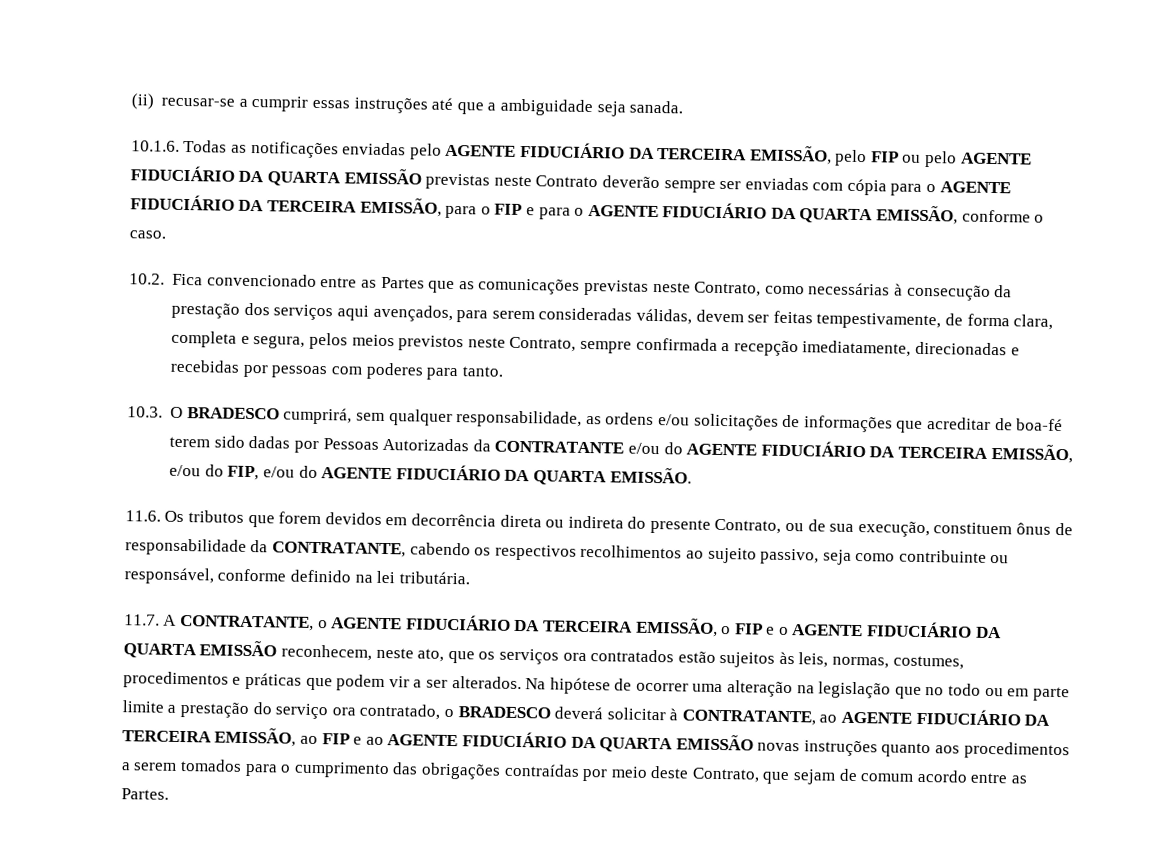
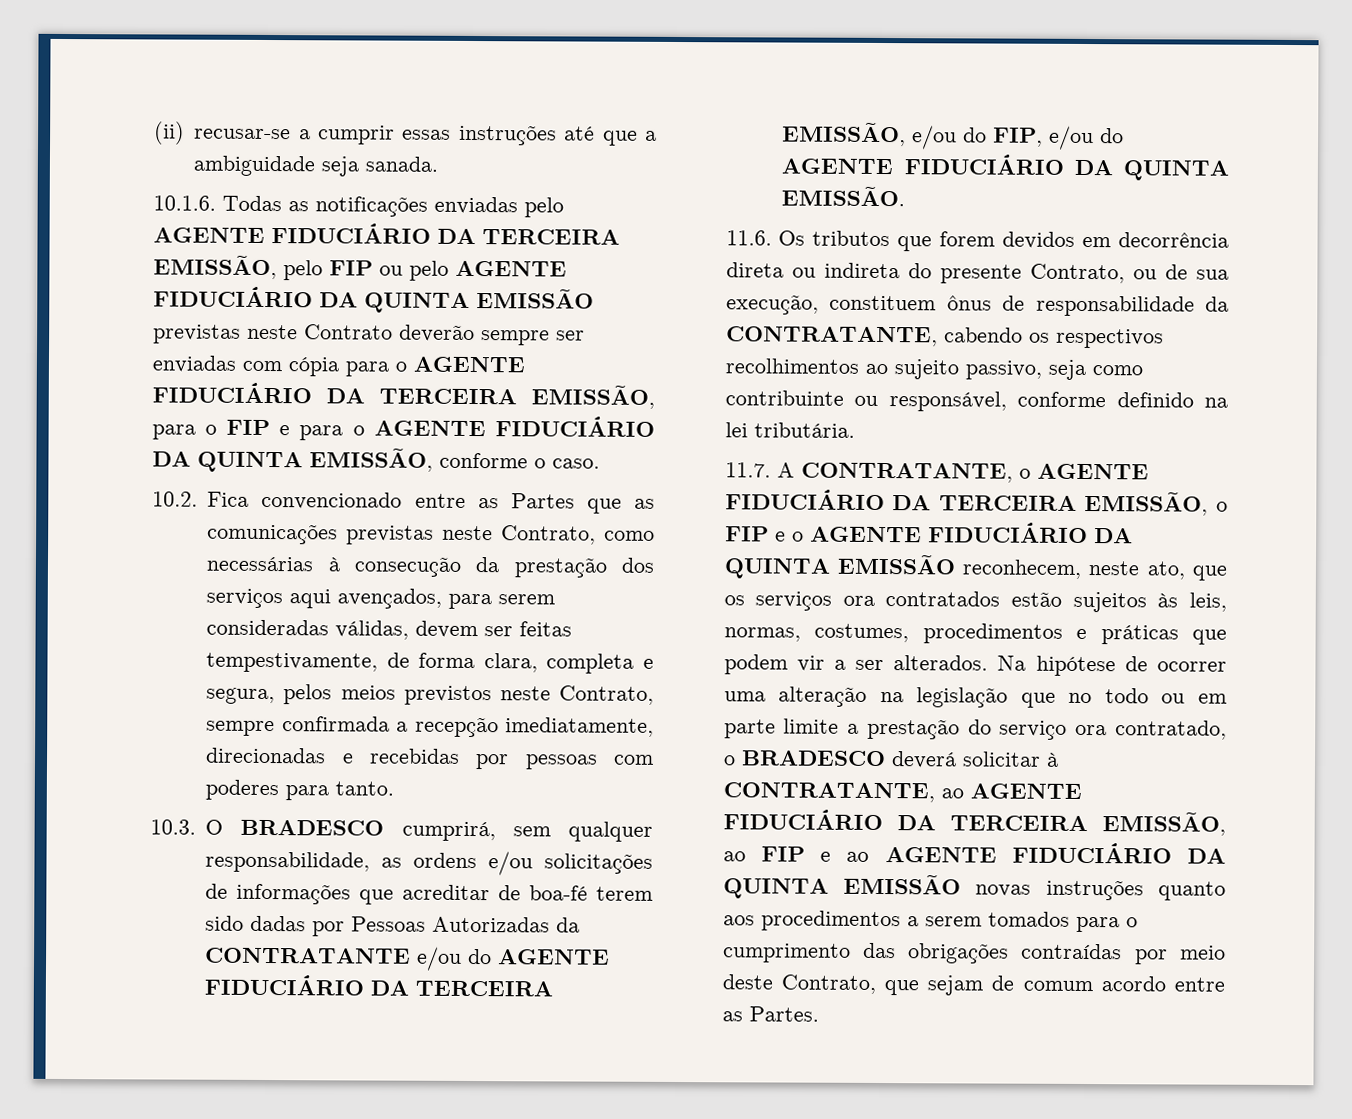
- 10.1.6. Todas as notificações enviadas pelo AGENTE FIDUCIÁRIO DA TERCEIRA EMISSÃO, pelo FIP ou pelo AGENTE FIDUCIÁRIO DA QUARTA EMISSÃO previstas neste Contrato deverão sempre ser enviadas com cópia para o AGENTE FIDUCIÁRIO DA TERCEIRA EMISSÃO, para o FIP e para o AGENTE FIDUCIÁRIO DA QUARTA EMISSÃO, conforme o caso.
+ 10.1.6. Todas as notificações enviadas pelo AGENTE FIDUCIÁRIO DA TERCEIRA EMISSÃO, pelo FIP ou pelo AGENTE FIDUCIÁRIO DA QUINTA EMISSÃO previstas neste Contrato deverão sempre ser enviadas com cópia para o AGENTE FIDUCIÁRIO DA TERCEIRA EMISSÃO, para o FIP e para o AGENTE FIDUCIÁRIO DA QUINTA EMISSÃO, conforme o caso.
- 10.3. O BRADESCO cumprirá, sem qualquer responsabilidade, as ordens e/ou solicitações de informações que acreditar de boa-fé terem sido dadas por Pessoas Autorizadas da CONTRATANTE e/ou do AGENTE FIDUCIÁRIO DA TERCEIRA EMISSÃO, e/ou do FIP, e/ou do AGENTE FIDUCIÁRIO DA QUARTA EMISSÃO.
+ 10.3. O BRADESCO cumprirá, sem qualquer responsabilidade, as ordens e/ou solicitações de informações que acreditar de boa-fé terem sido dadas por Pessoas Autorizadas da CONTRATANTE e/ou do AGENTE FIDUCIÁRIO DA TERCEIRA EMISSÃO, e/ou do FIP, e/ou do AGENTE FIDUCIÁRIO DA QUINTA EMISSÃO.
- 11.7. A CONTRATANTE, o AGENTE FIDUCIÁRIO DA TERCEIRA EMISSÃO, o FIP e o AGENTE FIDUCIÁRIO DA QUARTA EMISSÃO reconhecem, neste ato, que os serviços ora contratados estão sujeitos às leis, normas, costumes, procedimentos e práticas que podem vir a ser alterados.
+ 11.7. A CONTRATANTE, o AGENTE FIDUCIÁRIO DA TERCEIRA EMISSÃO, o FIP e o AGENTE FIDUCIÁRIO DA QUINTA EMISSÃO reconhecem, neste ato, que os serviços ora contratados estão sujeitos às leis, normas, costumes, procedimentos e práticas que podem vir a ser alterados.
- Na hipótese de ocorrer uma alteração na legislação que no todo ou em parte limite a prestação do serviço ora contratado, o BRADESCO deverá solicitar à CONTRATANTE, ao AGENTE FIDUCIÁRIO DA TERCEIRA EMISSÃO, ao FIP e ao AGENTE FIDUCIÁRIO DA QUARTA EMISSÃO novas instruções quanto aos procedimentos a serem tomados para o cumprimento das obrigações contraídas por meio deste Contrato, que sejam de comum acordo entre as Partes.
+ Na hipótese de ocorrer uma alteração na legislação que no todo ou em parte limite a prestação do serviço ora contratado, o BRADESCO deverá solicitar à CONTRATANTE, ao AGENTE FIDUCIÁRIO DA TERCEIRA EMISSÃO, ao FIP e ao AGENTE FIDUCIÁRIO DA QUINTA EMISSÃO novas instruções quanto aos procedimentos a serem tomados para o cumprimento das obrigações contraídas por meio deste Contrato, que sejam de comum acordo entre as Partes.

